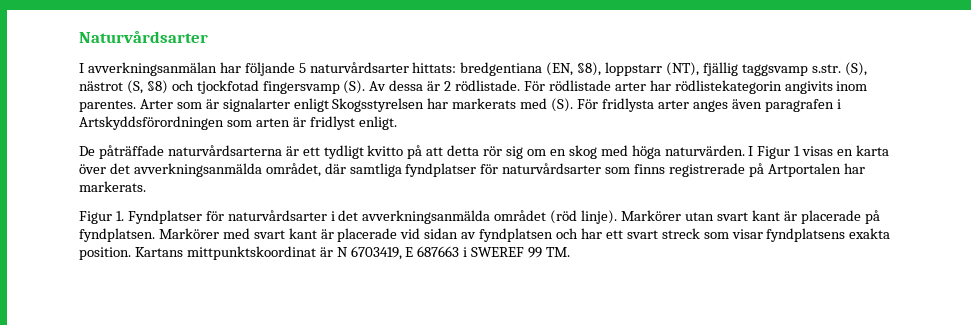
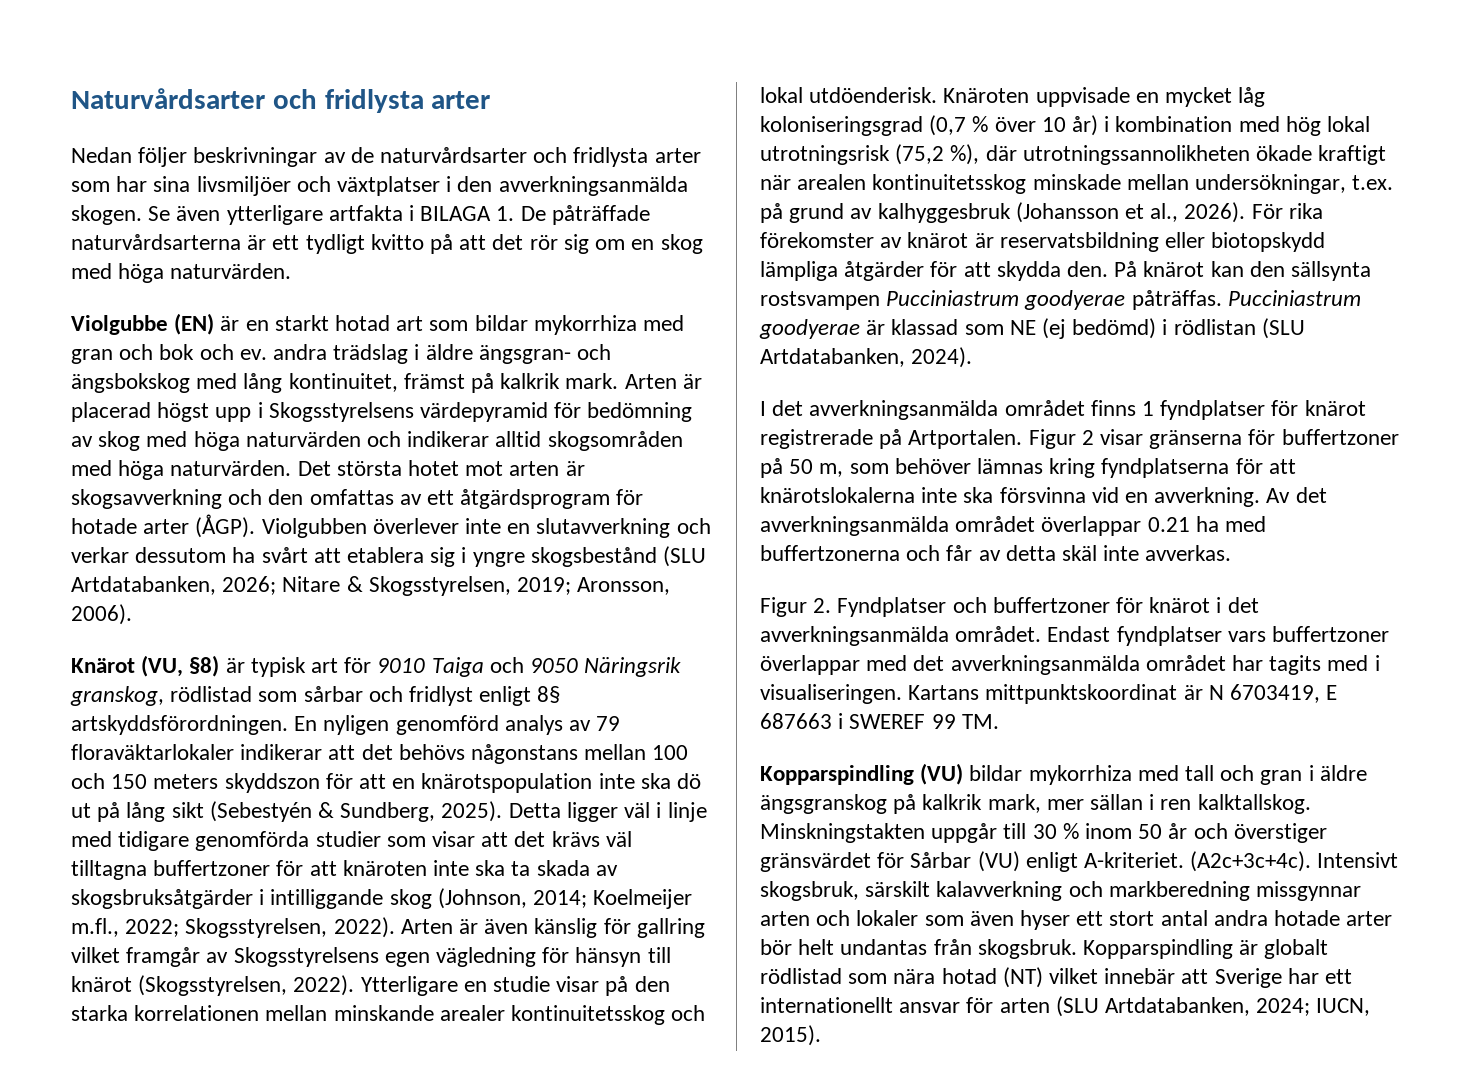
- Naturvårdsarter
- I avverkningsanmälan har följande 5 naturvårdsarter hittats: bredgentiana (EN, §8), loppstarr (NT), fjällig taggsvamp s.str. (S), nästrot (S, §8) och tjockfotad fingersvamp (S). Av dessa är 2 rödlistade. För rödlistade arter har rödlistekategorin angivits inom parentes. Arter som är signalarter enligt Skogsstyrelsen har markerats med (S). För fridlysta arter anges även paragrafen i Artskyddsförordningen som arten är fridlyst enligt.
- De påträffade naturvårdsarterna är ett tydligt kvitto på att detta rör sig om en skog med höga naturvärden. I Figur 1 visas en karta över det avverkningsanmälda området, där samtliga fyndplatser för naturvårdsarter som finns registrerade på Artportalen har markerats.
- Figur 1. Fyndplatser för naturvårdsarter i det avverkningsanmälda området (röd linje). Markörer utan svart kant är placerade på fyndplatsen. Markörer med svart kant är placerade vid sidan av fyndplatsen och har ett svart streck som visar fyndplatsens exakta position.
+ Naturvårdsarter och fridlysta arter
+ Nedan följer beskrivningar av de naturvårdsarter och fridlysta arter som har sina livsmiljöer och växtplatser i den avverkningsanmälda skogen. Se även ytterligare artfakta i BILAGA 1. De påträffade naturvårdsarterna är ett tydligt kvitto på att det rör sig om en skog med höga naturvärden.
+ Violgubbe (EN) är en starkt hotad art som bildar mykorrhiza med gran och bok och ev. andra trädslag i äldre ängsgran- och ängsbokskog med lång kontinuitet, främst på kalkrik mark. Arten är placerad högst upp i Skogsstyrelsens värdepyramid för bedömning av skog med höga naturvärden och indikerar alltid skogsområden med höga naturvärden. Det största hotet mot arten är skogsavverkning och den omfattas av ett åtgärdsprogram för hotade arter (ÅGP). Violgubben överlever inte en slutavverkning och verkar dessutom ha svårt att etablera sig i yngre skogsbestånd (SLU Artdatabanken, 2026; Nitare & Skogsstyrelsen, 2019; Aronsson, 2006).
+ Knärot (VU, §8) är typisk art för 9010 Taiga och 9050 Näringsrik granskog, rödlistad som sårbar och fridlyst enligt 8§ artskyddsförordningen. En nyligen genomförd analys av 79 floraväktarlokaler indikerar att det behövs någonstans mellan 100 och 150 meters skyddszon för att en knärotspopulation inte ska dö ut på lång sikt (Sebestyén & Sundberg, 2025). Detta ligger väl i linje med tidigare genomförda studier som visar att det krävs väl tilltagna buffertzoner för att knäroten inte ska ta skada av skogsbruksåtgärder i intilliggande skog (Johnson, 2014; Koelmeijer m.fl., 2022; Skogsstyrelsen, 2022). Arten är även känslig för gallring vilket framgår av Skogsstyrelsens egen vägledning för hänsyn till knärot (Skogsstyrelsen, 2022). Ytterligare en studie visar på den starka korrelationen mellan minskande arealer kontinuitetsskog och lokal utdöenderisk. Knäroten uppvisade en mycket låg koloniseringsgrad (0,7 % över 10 år) i kombination med hög lokal utrotningsrisk (75,2 %), där utrotningssannolikheten ökade kraftigt när arealen kontinuitetsskog minskade mellan undersökningar, t.ex. på grund av kalhyggesbruk (Johansson et al., 2026). För rika förekomster av knärot är reservatsbildning eller biotopskydd lämpliga åtgärder för att skydda den. På knärot kan den sällsynta rostsvampen Pucciniastrum goodyerae påträffas. Pucciniastrum goodyerae är klassad som NE (ej bedömd) i rödlistan (SLU Artdatabanken, 2024).
+ I det avverkningsanmälda området finns 1 fyndplatser för knärot registrerade på Artportalen. Figur 2 visar gränserna för buffertzoner på 50 m, som behöver lämnas kring fyndplatserna för att knärotslokalerna inte ska försvinna vid en avverkning. Av det avverkningsanmälda området överlappar 0.21 ha med buffertzonerna och får av detta skäl inte avverkas.
+ Figur 2. Fyndplatser och buffertzoner för knärot i det avverkningsanmälda området. Endast fyndplatser vars buffertzoner överlappar med det avverkningsanmälda området har tagits med i visualiseringen.
+ Kopparspindling (VU) bildar mykorrhiza med tall och gran i äldre ängsgranskog på kalkrik mark, mer sällan i ren kalktallskog. Minskningstakten uppgår till 30 % inom 50 år och överstiger gränsvärdet för Sårbar (VU) enligt A-kriteriet. (A2c+3c+4c). Intensivt skogsbruk, särskilt kalavverkning och markberedning missgynnar arten och lokaler som även hyser ett stort antal andra hotade arter bör helt undantas från skogsbruk. Kopparspindling är globalt rödlistad som nära hotad (NT) vilket innebär att Sverige har ett internationellt ansvar för arten (SLU Artdatabanken, 2024; IUCN, 2015).

